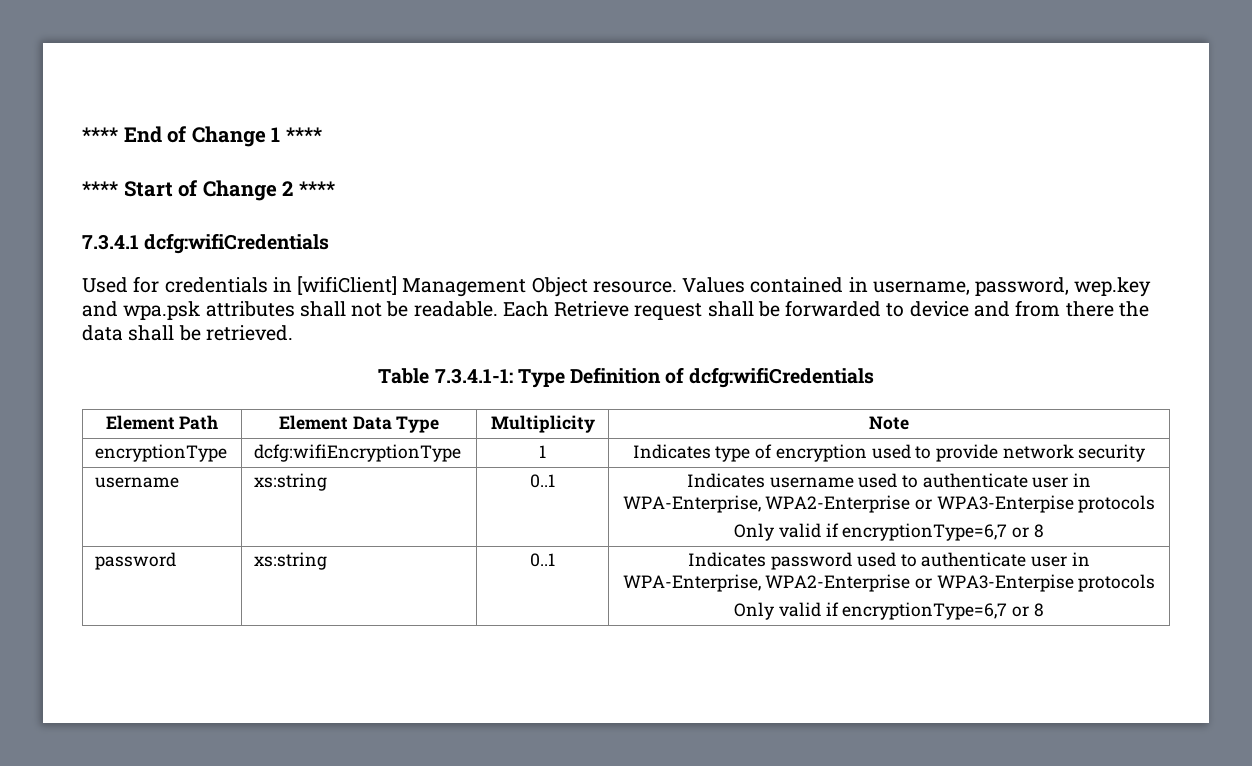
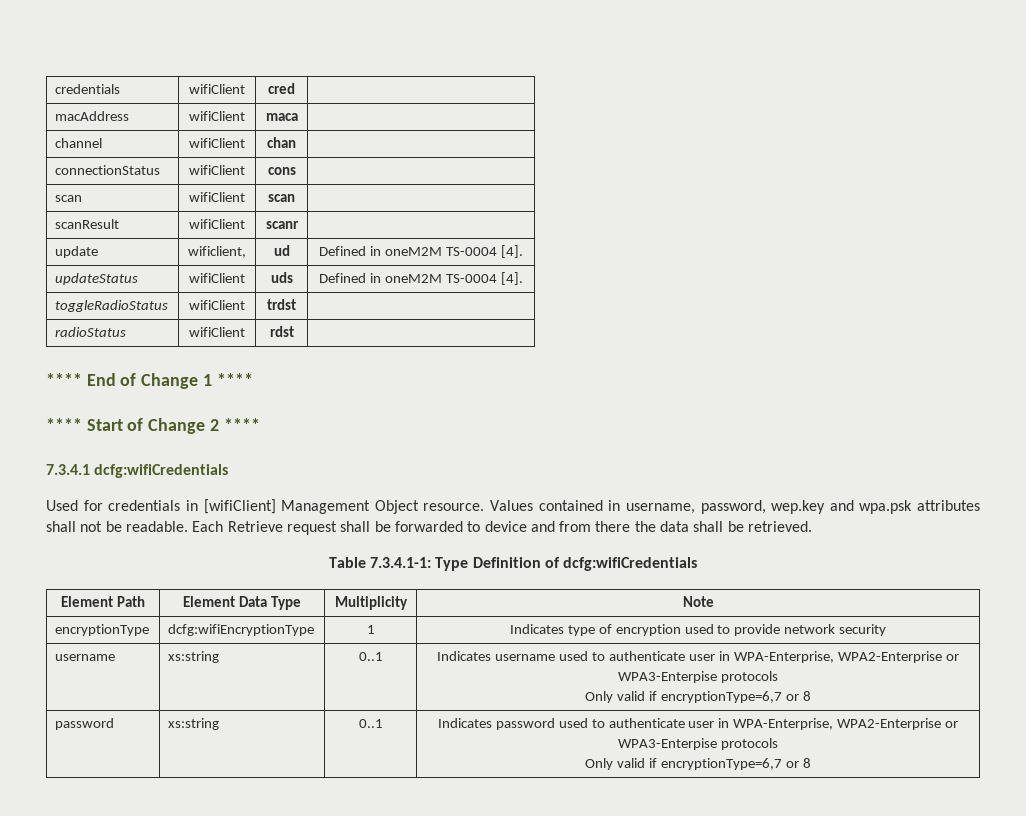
+ credentials | wifiClient | cred |
+ macAddress | wifiClient | maca |
+ channel | wifiClient | chan |
+ connectionStatus | wifiClient | cons |
+ scan | wifiClient | scan |
+ scanResult | wifiClient | scanr |
+ update | wificlient, | ud | Defined in oneM2M TS-0004 [4].
+ updateStatus | wifiClient | uds | Defined in oneM2M TS-0004 [4].
+ toggleRadioStatus | wifiClient | trdst |
+ radioStatus | wifiClient | rdst |

